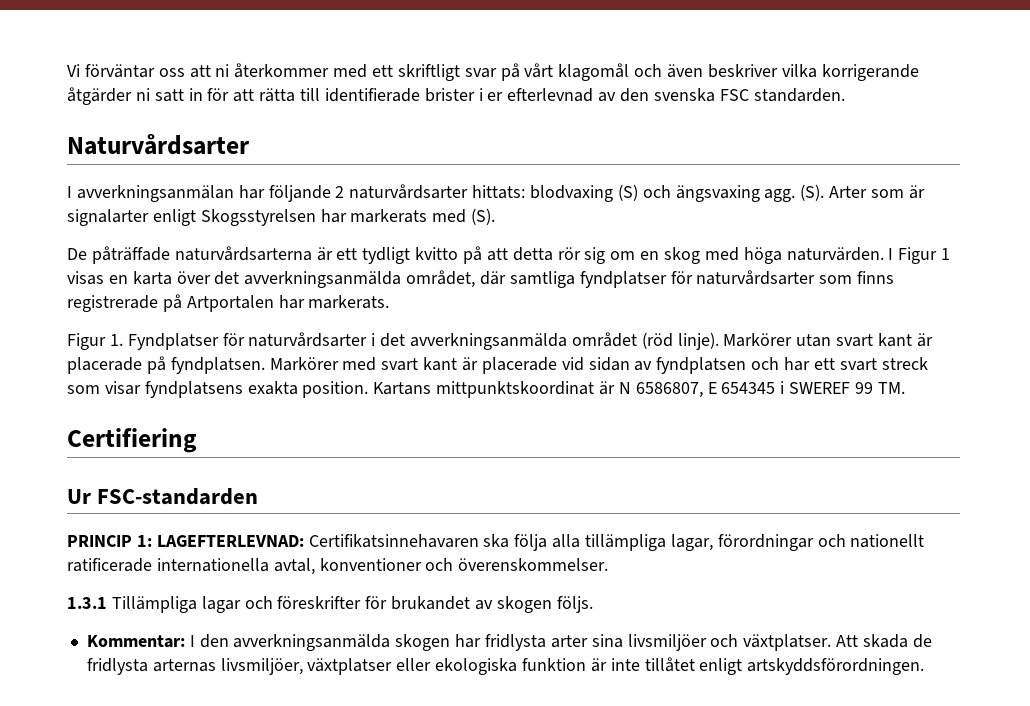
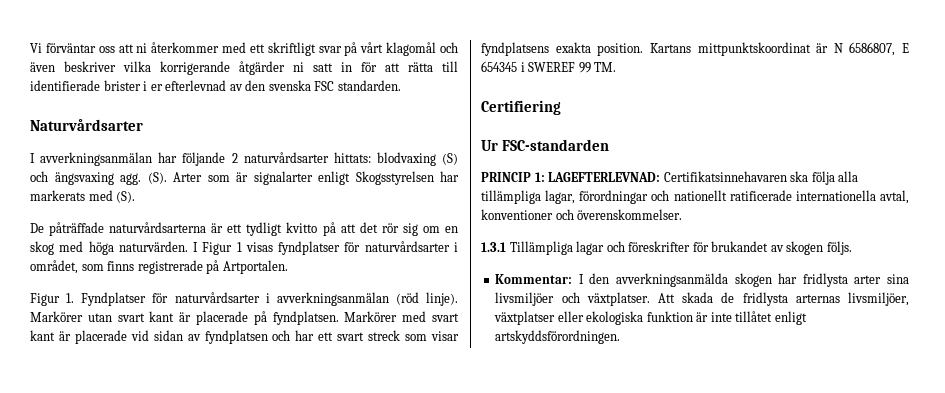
- De påträffade naturvårdsarterna är ett tydligt kvitto på att detta rör sig om en skog med höga naturvärden.
+ De påträffade naturvårdsarterna är ett tydligt kvitto på att det rör sig om en skog med höga naturvärden.
- I Figur 1 visas en karta över det avverkningsanmälda området, där samtliga fyndplatser för naturvårdsarter som finns registrerade på Artportalen har markerats.
+ I Figur 1 visas fyndplatser för naturvårdsarter i området, som finns registrerade på Artportalen.
- Figur 1. Fyndplatser för naturvårdsarter i det avverkningsanmälda området (röd linje).
+ Figur 1. Fyndplatser för naturvårdsarter i avverkningsanmälan (röd linje).

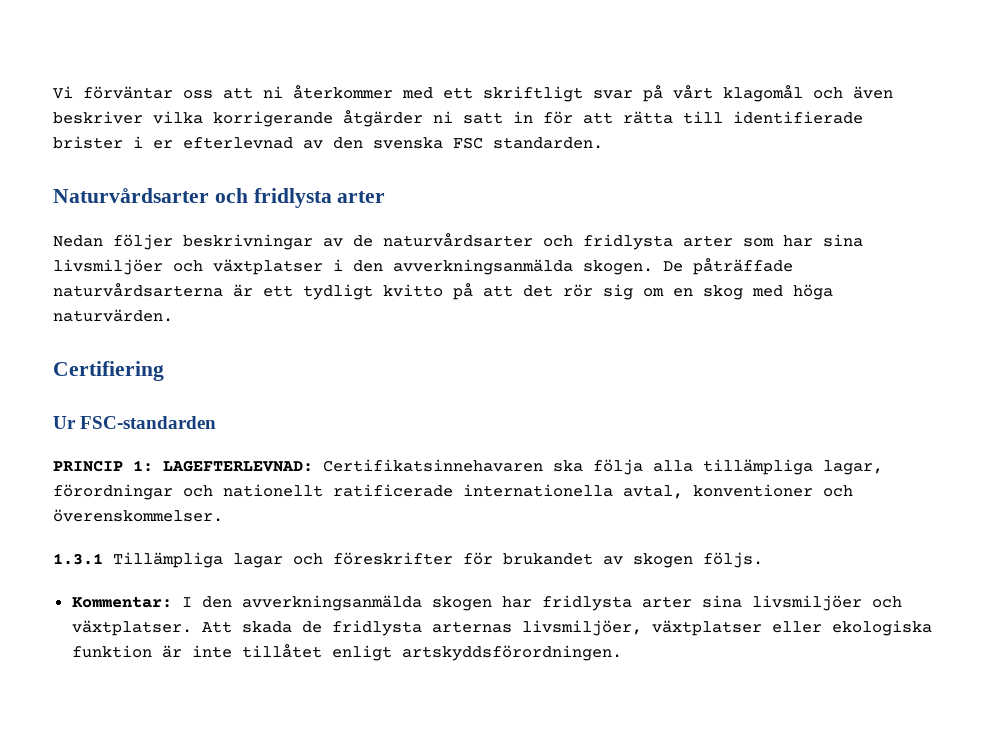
- Naturvårdsarter
- I avverkningsanmälan har följande 2 naturvårdsarter hittats: blodvaxing (S) och ängsvaxing agg. (S). Arter som är signalarter enligt Skogsstyrelsen har markerats med (S).
- De påträffade naturvårdsarterna är ett tydligt kvitto på att det rör sig om en skog med höga naturvärden. I Figur 1 visas fyndplatser för naturvårdsarter i området, som finns registrerade på Artportalen.
- Figur 1. Fyndplatser för naturvårdsarter i avverkningsanmälan (röd linje). Markörer utan svart kant är placerade på fyndplatsen. Markörer med svart kant är placerade vid sidan av fyndplatsen och har ett svart streck som visar fyndplatsens exakta position. Kartans mittpunktskoordinat är N 6586807, E 654345 i SWEREF 99 TM.
+ Naturvårdsarter och fridlysta arter
+ Nedan följer beskrivningar av de naturvårdsarter och fridlysta arter som har sina livsmiljöer och växtplatser i den avverkningsanmälda skogen. De påträffade naturvårdsarterna är ett tydligt kvitto på att det rör sig om en skog med höga naturvärden.

